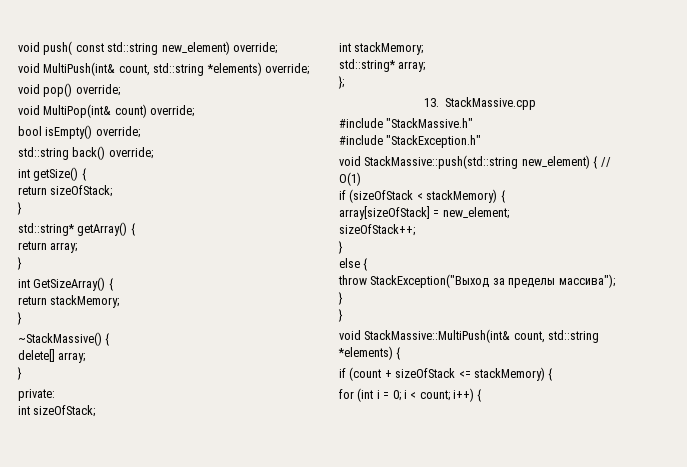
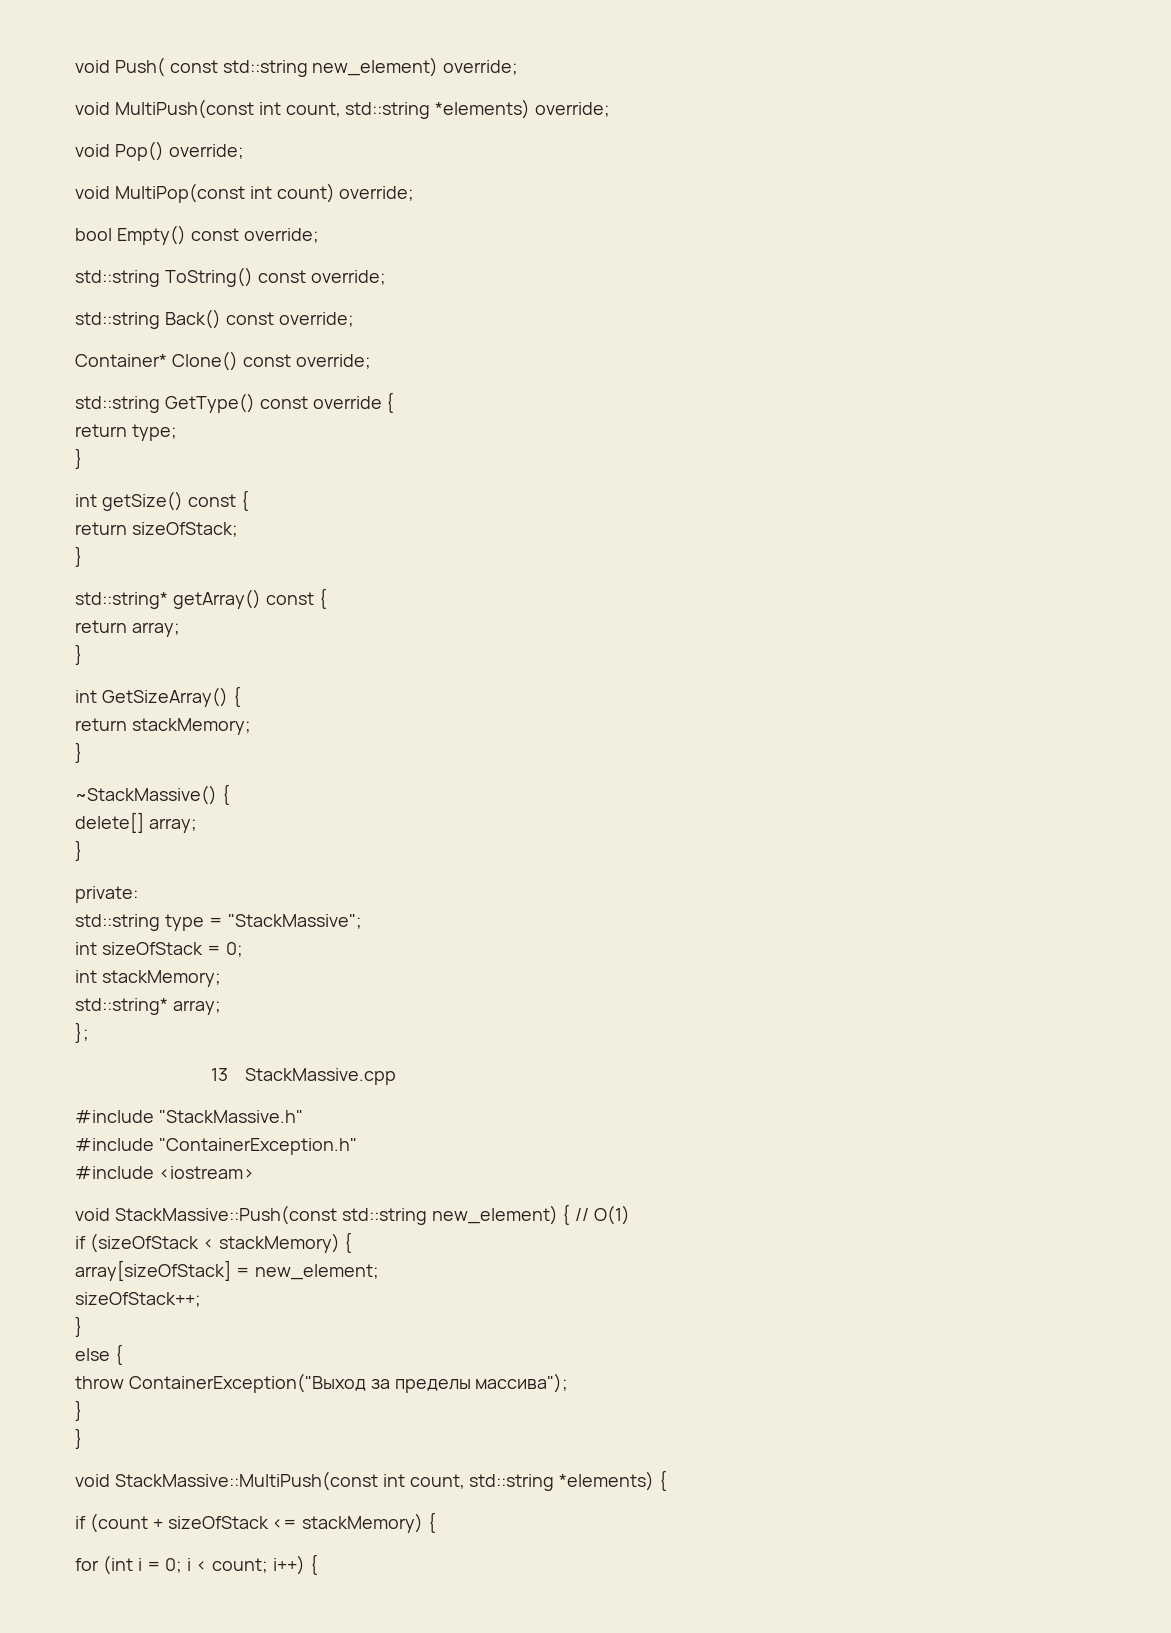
- void push( const std::string new_element) override;
+ void Push( const std::string new_element) override;
- void MultiPush(int& count, std::string *elements) override;
+ void MultiPush(const int count, std::string *elements) override;
- void pop() override;
- void MultiPop(int& count) override;
+ void Pop() override;
+ void MultiPop(const int count) override;
- bool isEmpty() override;
- std::string back() override;
+ bool Empty() const override;
+ std::string ToString() const override;
+ std::string Back() const override;
+ Container* Clone() const override;
+ std::string GetType() const override {
+ return type;
+ }
- int getSize() {
+ int getSize() const {
- std::string* getArray() {
+ std::string* getArray() const {
- int sizeOfStack;
+ std::string type = "StackMassive";
+ int sizeOfStack = 0;
- 13. StackMassive.cpp
+ 13 StackMassive.cpp
- #include "StackException.h"
- void StackMassive::push(std::string new_element) { // O(1)
+ #include "ContainerException.h"
+ #include <iostream>
+ void StackMassive::Push(const std::string new_element) { // O(1)
- throw StackException("Выход за пределы массива");
+ throw ContainerException("Выход за пределы массива");
- void StackMassive::MultiPush(int& count, std::string *elements) {
+ void StackMassive::MultiPush(const int count, std::string *elements) {

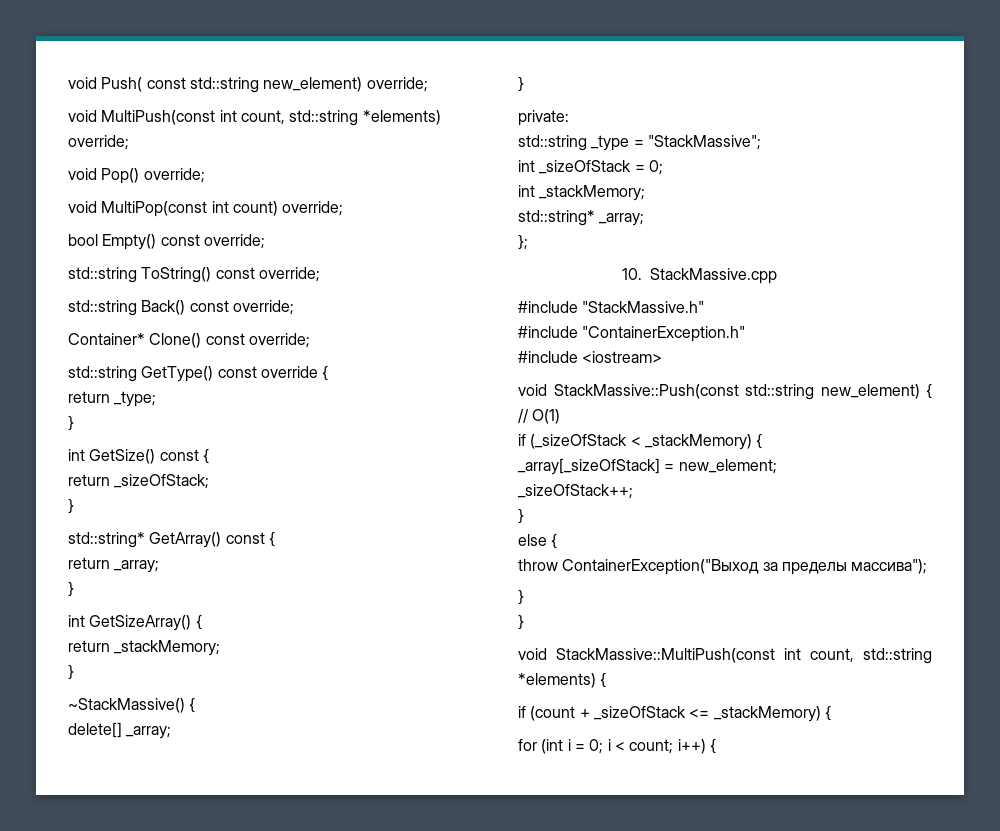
- return type;
+ return _type;
  }
- int getSize() const {
- return sizeOfStack;
+ int GetSize() const {
+ return _sizeOfStack;
- std::string* getArray() const {
- return array;
+ std::string* GetArray() const {
+ return _array;
- return stackMemory;
+ return _stackMemory;
- delete[] array;
+ delete[] _array;
- std::string type = "StackMassive";
+ std::string _type = "StackMassive";
- int sizeOfStack = 0;
+ int _sizeOfStack = 0;
- int stackMemory;
- std::string* array;
+ int _stackMemory;
+ std::string* _array;
- 13 StackMassive.cpp
+ 10. StackMassive.cpp
- if (sizeOfStack < stackMemory) {
- array[sizeOfStack] = new_element;
+ if (_sizeOfStack < _stackMemory) {
+ _array[_sizeOfStack] = new_element;
- sizeOfStack++;
+ _sizeOfStack++;
- if (count + sizeOfStack <= stackMemory) {
+ if (count + _sizeOfStack <= _stackMemory) {

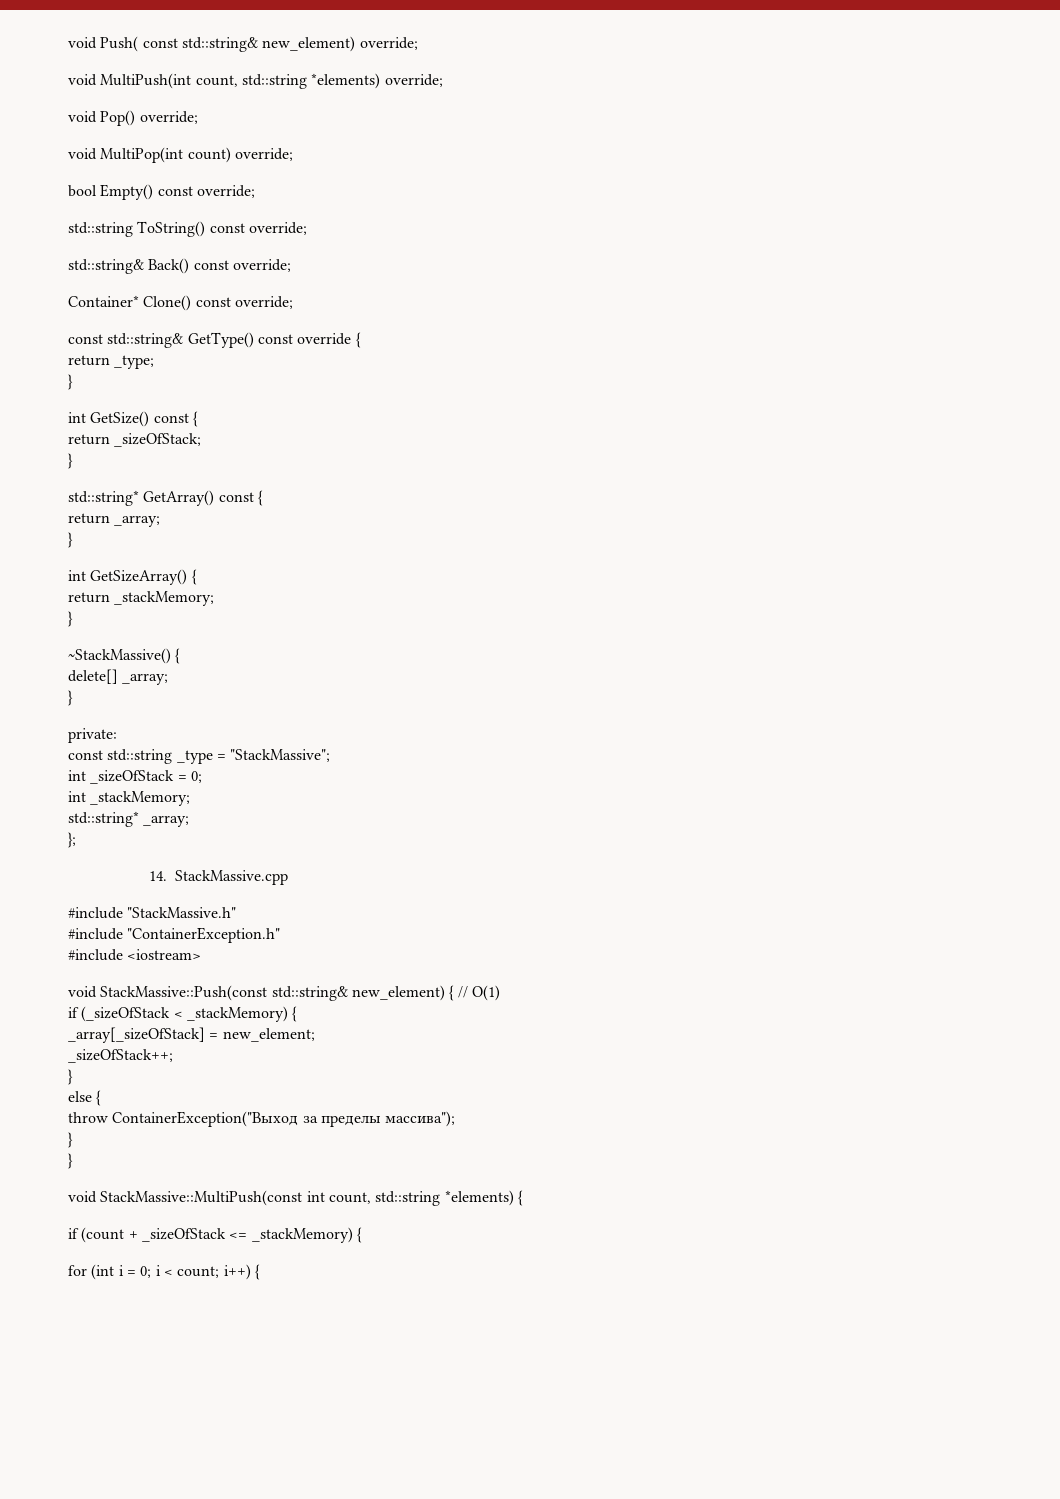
- void Push( const std::string new_element) override;
+ void Push( const std::string& new_element) override;
- void MultiPush(const int count, std::string *elements) override;
+ void MultiPush(int count, std::string *elements) override;
- void MultiPop(const int count) override;
+ void MultiPop(int count) override;
- std::string Back() const override;
+ std::string& Back() const override;
- std::string GetType() const override {
+ const std::string& GetType() const override {
- std::string _type = "StackMassive";
+ const std::string _type = "StackMassive";
- 10. StackMassive.cpp
+ 14. StackMassive.cpp
- void StackMassive::Push(const std::string new_element) { // O(1)
+ void StackMassive::Push(const std::string& new_element) { // O(1)

